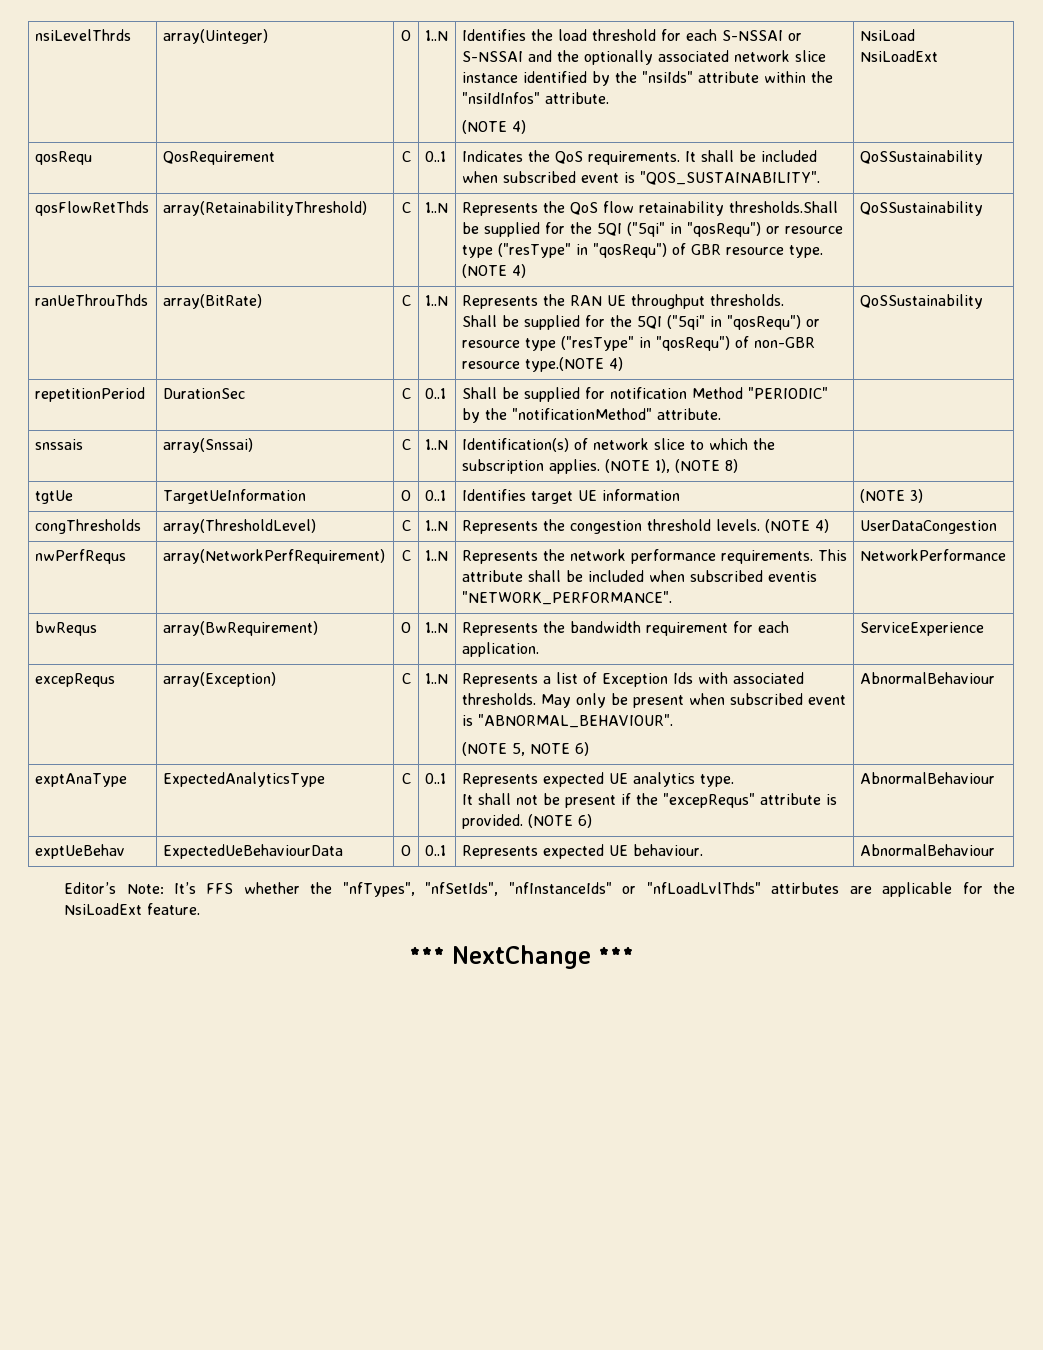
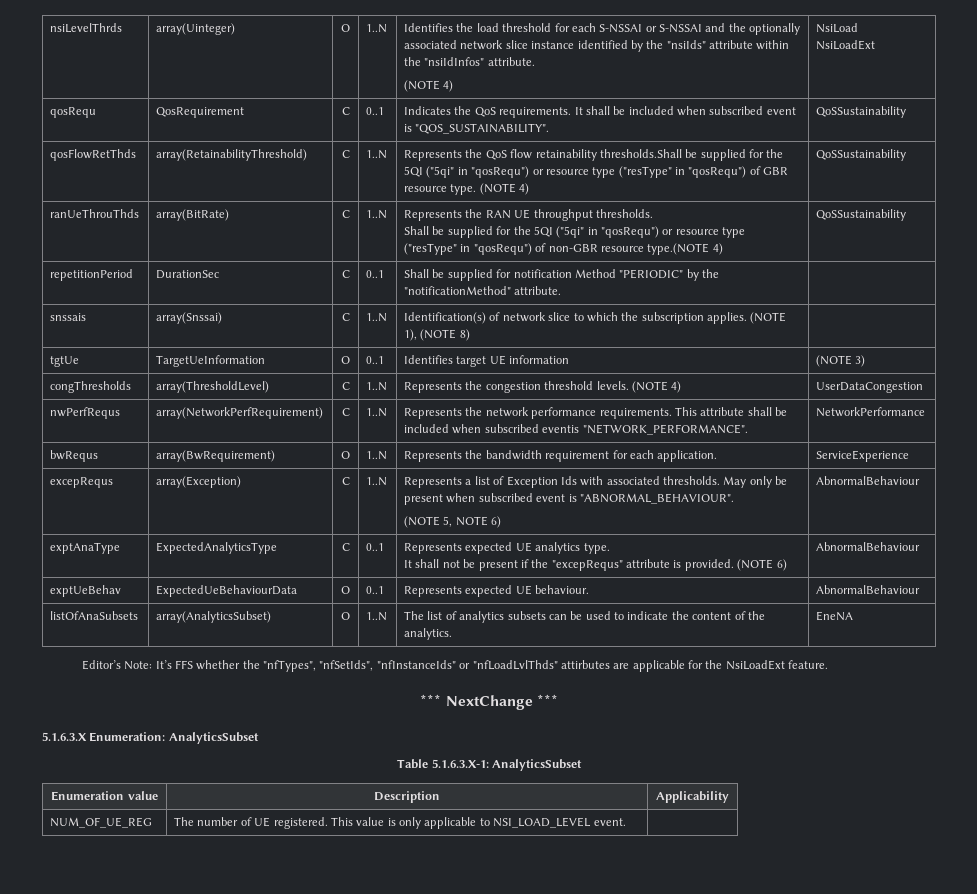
+ listOfAnaSubsets | array(AnalyticsSubset) | O | 1..N | The list of analytics subsets can be used to indicate the content of the analytics. | EneNA
+ 5.1.6.3.X Enumeration: AnalyticsSubset
+ Table 5.1.6.3.X-1: AnalyticsSubset
+ Enumeration value | Description | Applicability
+ NUM_OF_UE_REG | The number of UE registered. This value is only applicable to NSI_LOAD_LEVEL event. |

